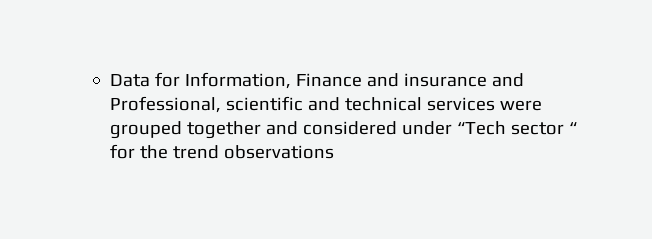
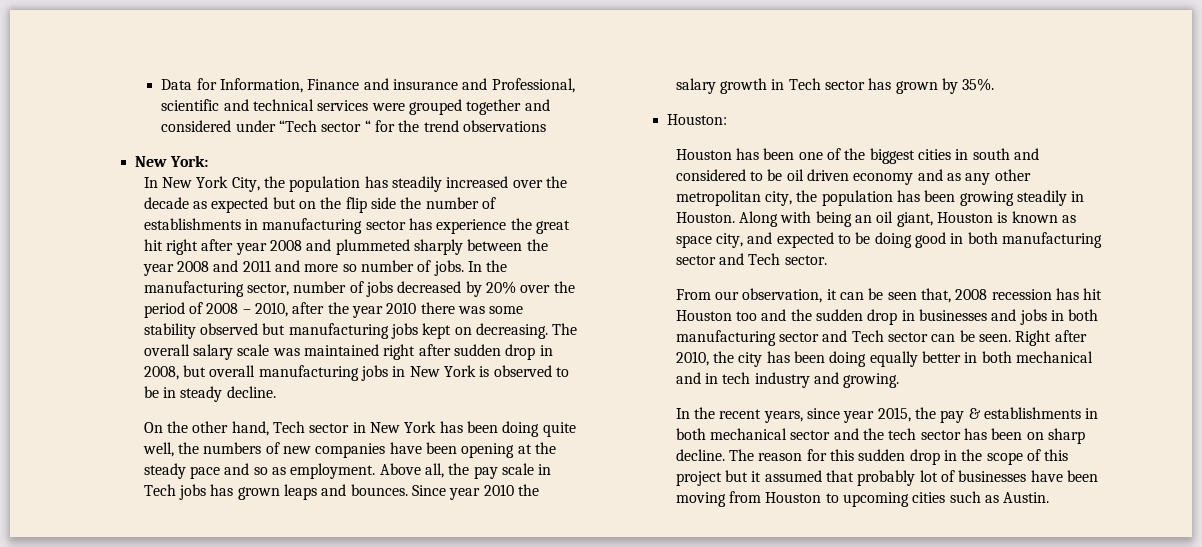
+ New York:
+ In New York City, the population has steadily increased over the decade as expected but on the flip side the number of establishments in manufacturing sector has experience the great hit right after year 2008 and plummeted sharply between the year 2008 and 2011 and more so number of jobs. In the manufacturing sector, number of jobs decreased by 20% over the period of 2008 – 2010, after the year 2010 there was some stability observed but manufacturing jobs kept on decreasing. The overall salary scale was maintained right after sudden drop in 2008, but overall manufacturing jobs in New York is observed to be in steady decline.
+ On the other hand, Tech sector in New York has been doing quite well, the numbers of new companies have been opening at the steady pace and so as employment. Above all, the pay scale in Tech jobs has grown leaps and bounces. Since year 2010 the salary growth in Tech sector has grown by 35%.
+ Houston:
+ Houston has been one of the biggest cities in south and considered to be oil driven economy and as any other metropolitan city, the population has been growing steadily in Houston. Along with being an oil giant, Houston is known as space city, and expected to be doing good in both manufacturing sector and Tech sector.
+ From our observation, it can be seen that, 2008 recession has hit Houston too and the sudden drop in businesses and jobs in both manufacturing sector and Tech sector can be seen. Right after 2010, the city has been doing equally better in both mechanical and in tech industry and growing.
+ In the recent years, since year 2015, the pay & establishments in both mechanical sector and the tech sector has been on sharp decline. The reason for this sudden drop in the scope of this project but it assumed that probably lot of businesses have been moving from Houston to upcoming cities such as Austin.

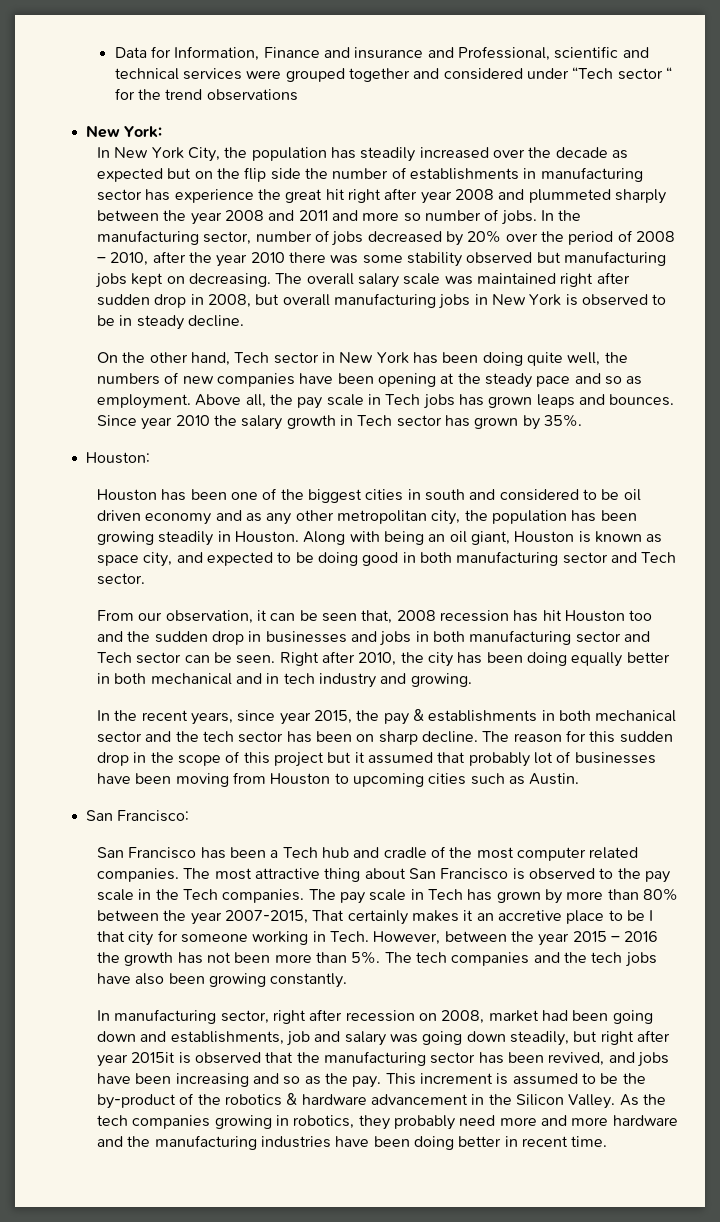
+ San Francisco:
+ San Francisco has been a Tech hub and cradle of the most computer related companies. The most attractive thing about San Francisco is observed to the pay scale in the Tech companies. The pay scale in Tech has grown by more than 80% between the year 2007-2015, That certainly makes it an accretive place to be I that city for someone working in Tech. However, between the year 2015 – 2016 the growth has not been more than 5%. The tech companies and the tech jobs have also been growing constantly.
+ In manufacturing sector, right after recession on 2008, market had been going down and establishments, job and salary was going down steadily, but right after year 2015it is observed that the manufacturing sector has been revived, and jobs have been increasing and so as the pay. This increment is assumed to be the by-product of the robotics & hardware advancement in the Silicon Valley. As the tech companies growing in robotics, they probably need more and more hardware and the manufacturing industries have been doing better in recent time.

